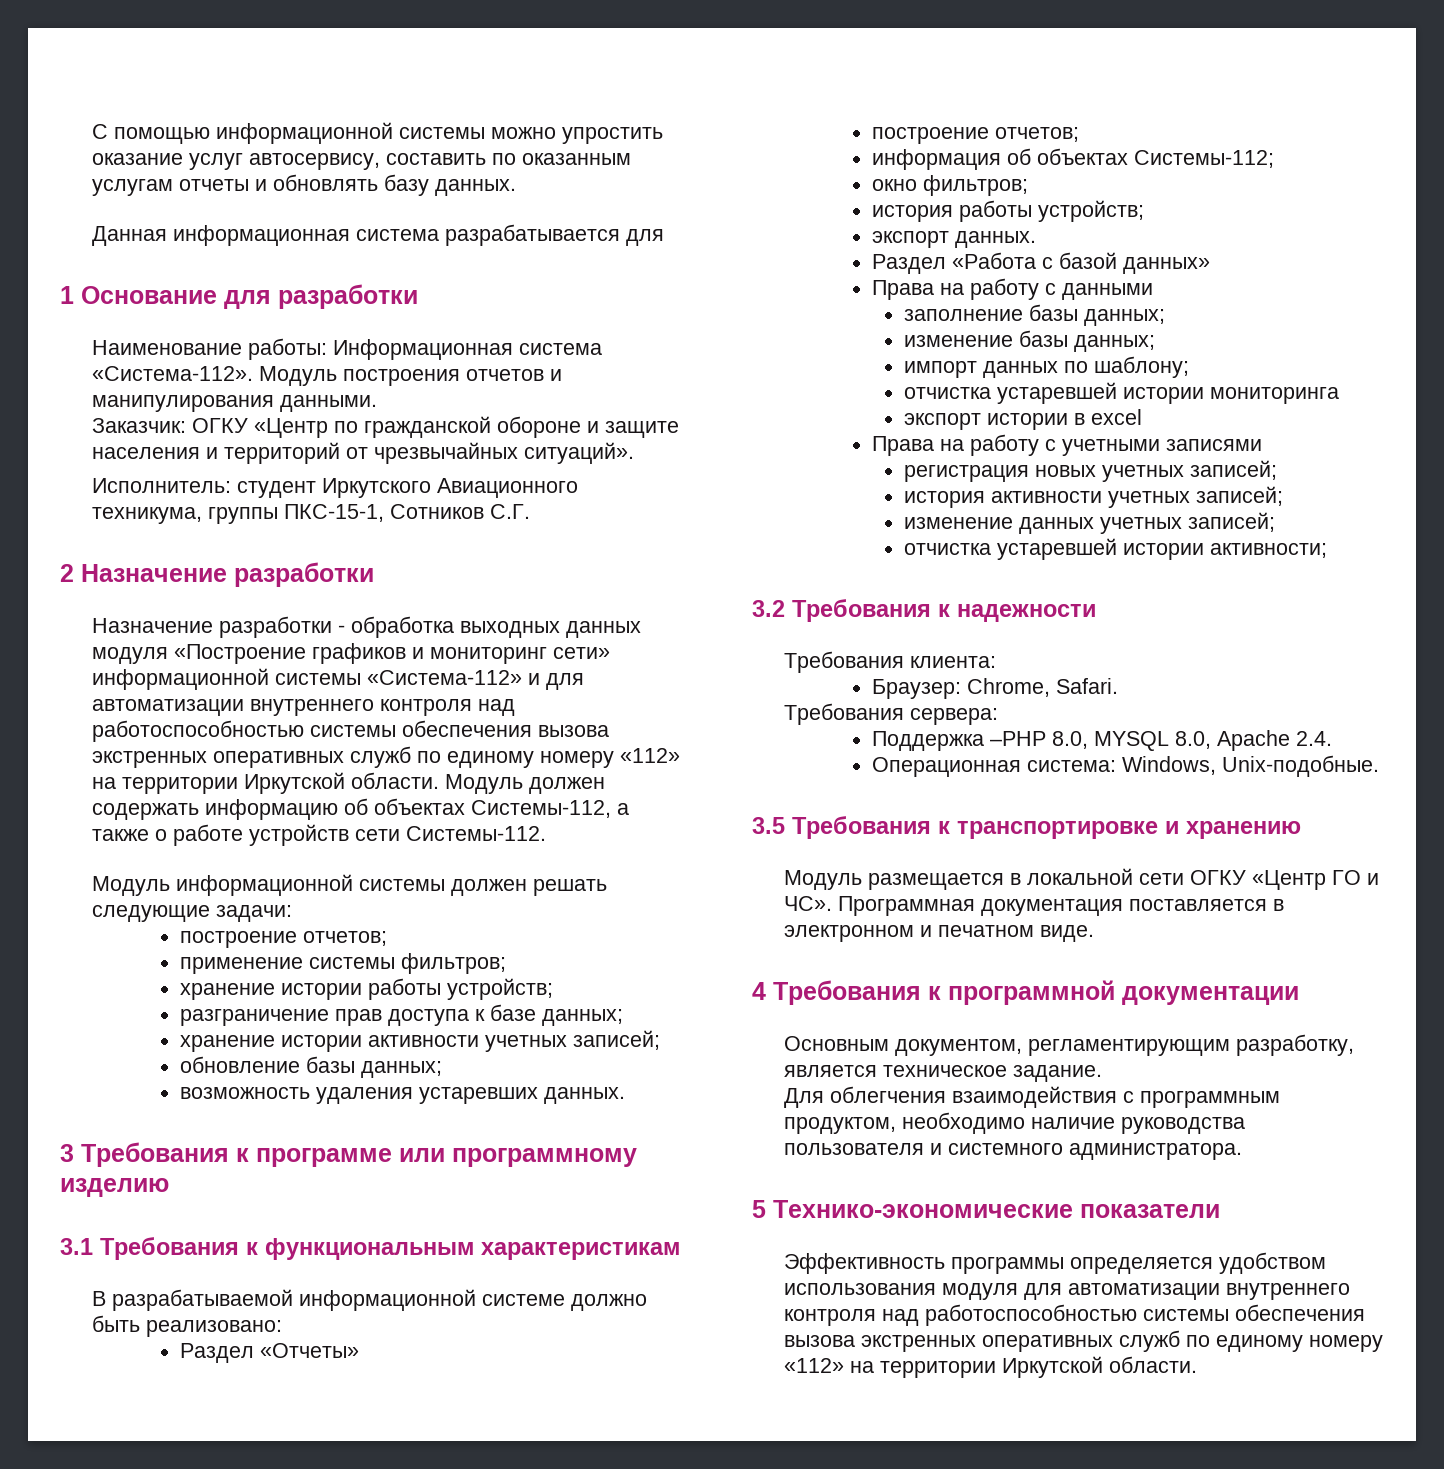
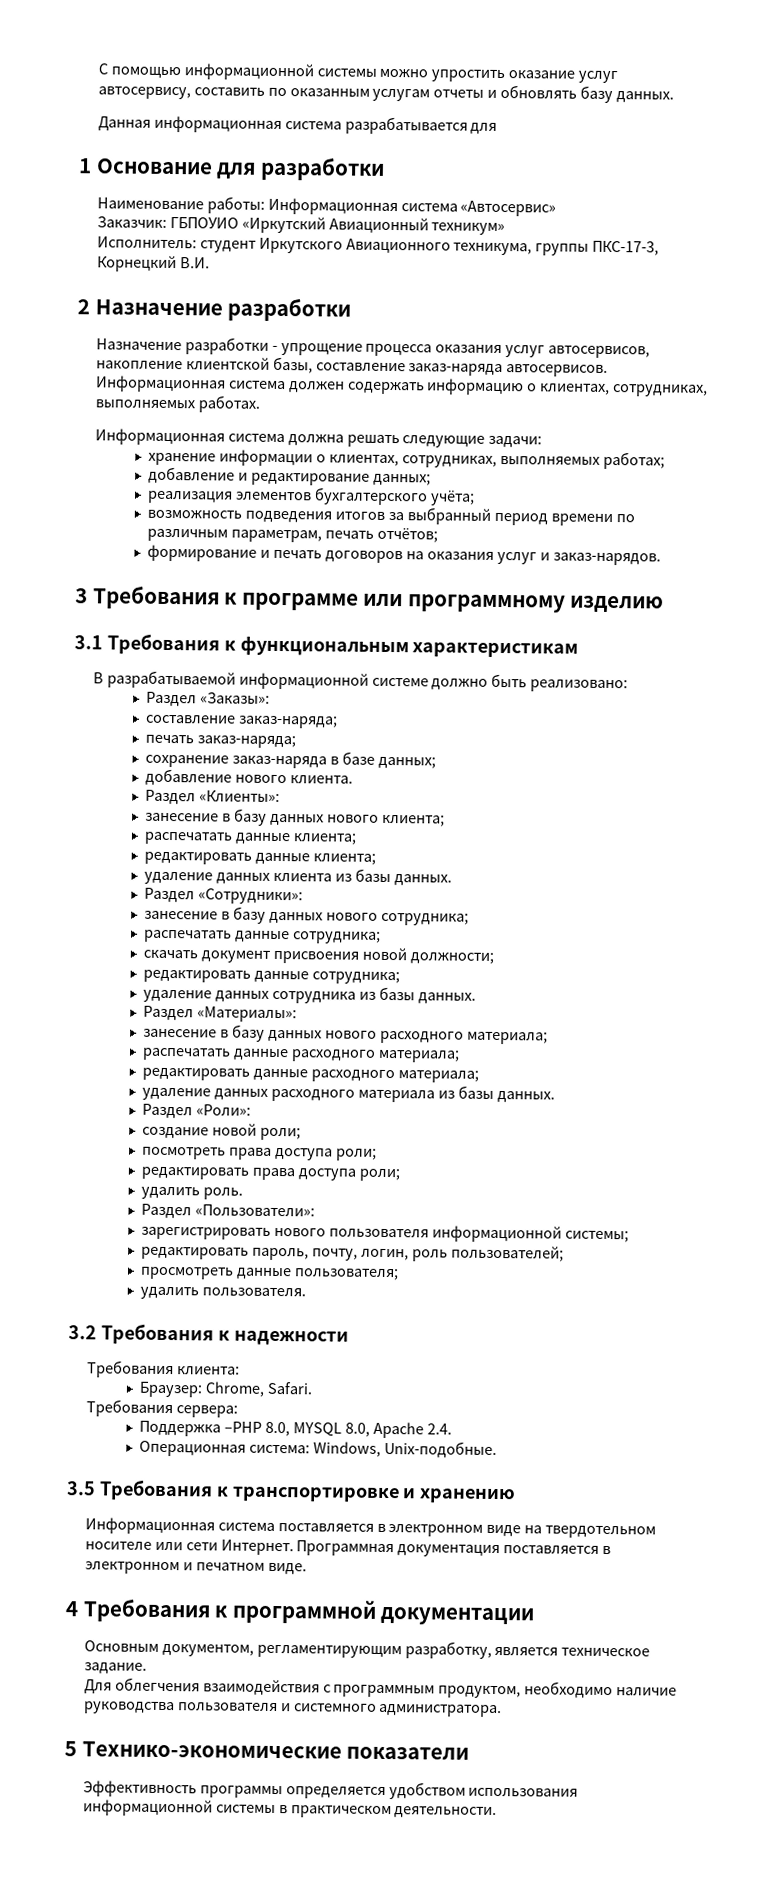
- Наименование работы: Информационная система «Система-112». Модуль построения отчетов и манипулирования данными.
- Заказчик: ОГКУ «Центр по гражданской обороне и защите населения и территорий от чрезвычайных ситуаций».
+ Наименование работы: Информационная система «Автосервис»
+ Заказчик: ГБПОУИО «Иркутский Авиационный техникум»
- Исполнитель: студент Иркутского Авиационного техникума, группы ПКС-15-1, Сотников С.Г.
+ Исполнитель: студент Иркутского Авиационного техникума, группы ПКС-17-3, Корнецкий В.И.
- Назначение разработки - обработка выходных данных модуля «Построение графиков и мониторинг сети» информационной системы «Система-112» и для автоматизации внутреннего контроля над работоспособностью системы обеспечения вызова экстренных оперативных служб по единому номеру «112» на территории Иркутской области. Модуль должен содержать информацию об объектах Системы-112, а также о работе устройств сети Системы-112.
- Модуль информационной системы должен решать следующие задачи:
- построение отчетов;
- применение системы фильтров;
- хранение истории работы устройств;
- разграничение прав доступа к базе данных;
- хранение истории активности учетных записей;
- обновление базы данных;
- возможность удаления устаревших данных.
+ Назначение разработки - упрощение процесса оказания услуг автосервисов, накопление клиентской базы, составление заказ-наряда автосервисов. Информационная система должен содержать информацию о клиентах, сотрудниках, выполняемых работах.
+ Информационная система должна решать следующие задачи:
+ хранение информации о клиентах, сотрудниках, выполняемых работах;
+ добавление и редактирование данных;
+ реализация элементов бухгалтерского учёта;
+ возможность подведения итогов за выбранный период времени по различным параметрам, печать отчётов;
+ формирование и печать договоров на оказания услуг и заказ-нарядов.
- Раздел «Отчеты»
- построение отчетов;
- информация об объектах Системы-112;
- окно фильтров;
- история работы устройств;
- экспорт данных.
- Раздел «Работа с базой данных»
- Права на работу с данными
- заполнение базы данных;
- изменение базы данных;
- импорт данных по шаблону;
- отчистка устаревшей истории мониторинга
- экспорт истории в excel
- Права на работу с учетными записями
- регистрация новых учетных записей;
- история активности учетных записей;
- изменение данных учетных записей;
- отчистка устаревшей истории активности;
+ Раздел «Заказы»:
+ составление заказ-наряда;
+ печать заказ-наряда;
+ сохранение заказ-наряда в базе данных;
+ добавление нового клиента.
+ Раздел «Клиенты»:
+ занесение в базу данных нового клиента;
+ распечатать данные клиента;
+ редактировать данные клиента;
+ удаление данных клиента из базы данных.
+ Раздел «Сотрудники»:
+ занесение в базу данных нового сотрудника;
+ распечатать данные сотрудника;
+ скачать документ присвоения новой должности;
+ редактировать данные сотрудника;
+ удаление данных сотрудника из базы данных.
+ Раздел «Материалы»:
+ занесение в базу данных нового расходного материала;
+ распечатать данные расходного материала;
+ редактировать данные расходного материала;
+ удаление данных расходного материала из базы данных.
+ Раздел «Роли»:
+ создание новой роли;
+ посмотреть права доступа роли;
+ редактировать права доступа роли;
+ удалить роль.
+ Раздел «Пользователи»:
+ зарегистрировать нового пользователя информационной системы;
+ редактировать пароль, почту, логин, роль пользователей;
+ просмотреть данные пользователя;
+ удалить пользователя.
- Модуль размещается в локальной сети ОГКУ «Центр ГО и ЧС». Программная документация поставляется в электронном и печатном виде.
+ Информационная система поставляется в электронном виде на твердотельном носителе или сети Интернет. Программная документация поставляется в электронном и печатном виде.
- Эффективность программы определяется удобством использования модуля для автоматизации внутреннего контроля над работоспособностью системы обеспечения вызова экстренных оперативных служб по единому номеру «112» на территории Иркутской области.
+ Эффективность программы определяется удобством использования информационной системы в практическом деятельности.

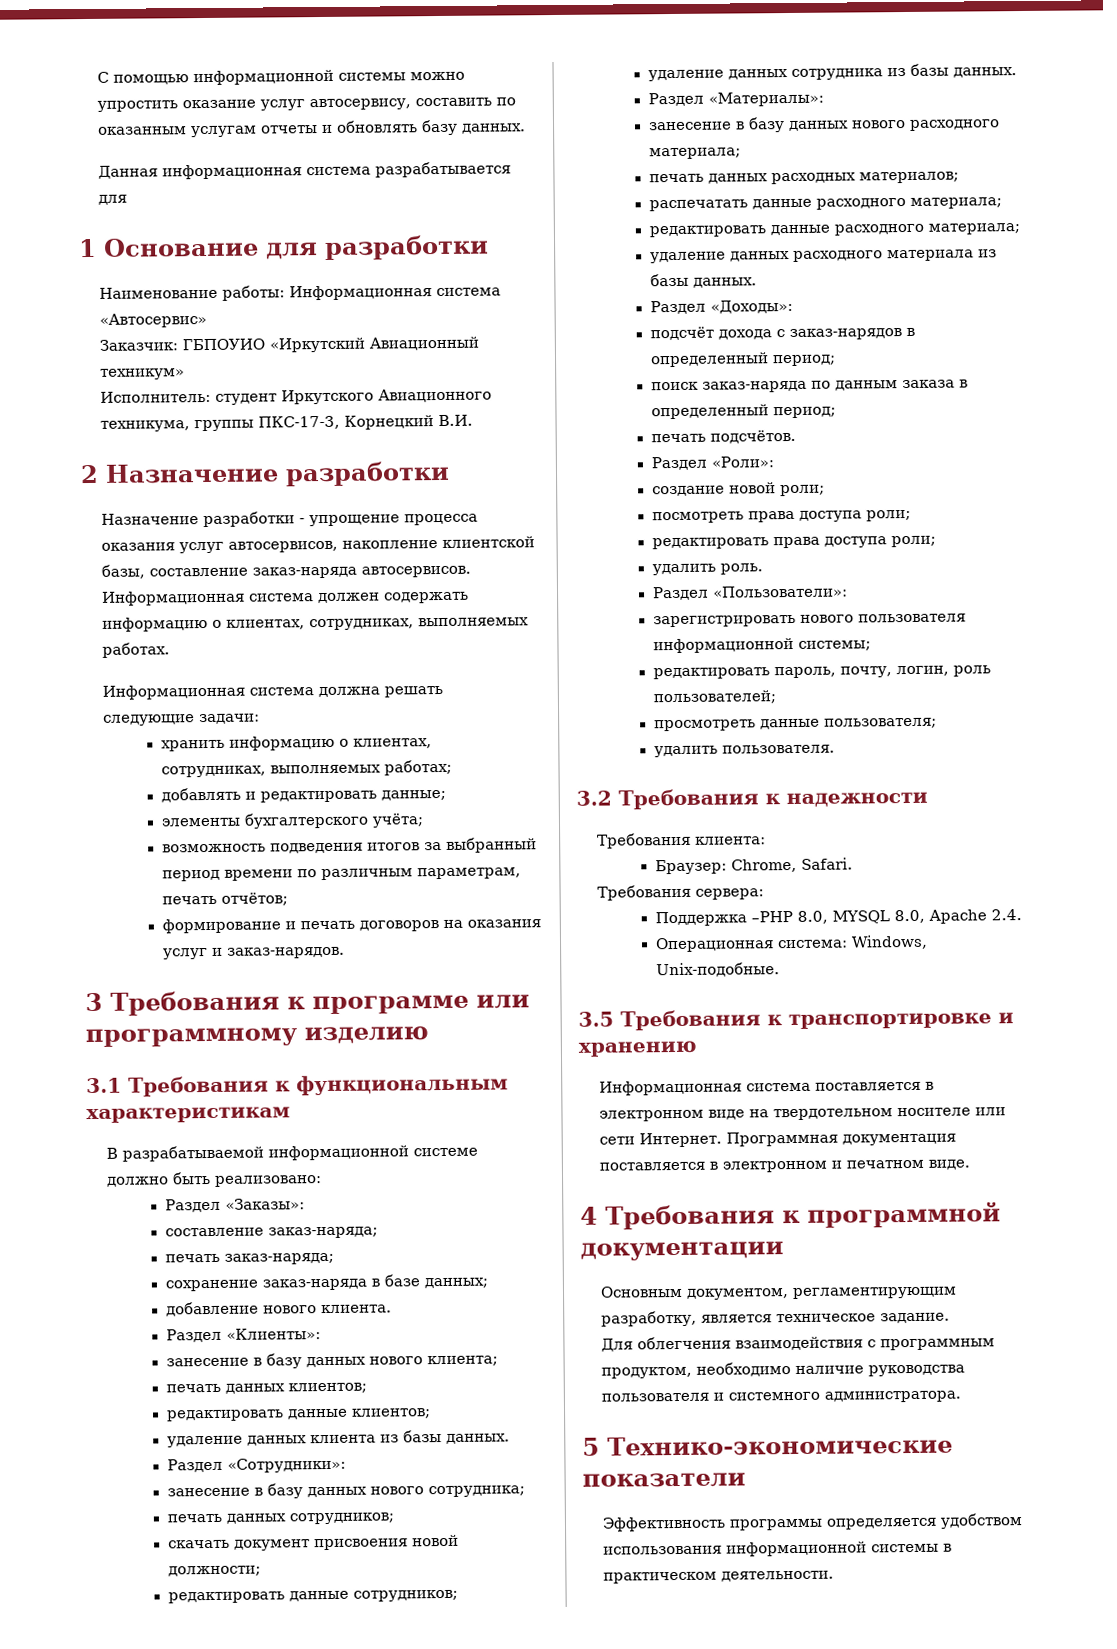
- хранение информации о клиентах, сотрудниках, выполняемых работах;
+ хранить информацию о клиентах, сотрудниках, выполняемых работах;
- добавление и редактирование данных;
- реализация элементов бухгалтерского учёта;
+ добавлять и редактировать данные;
+ элементы бухгалтерского учёта;
- распечатать данные клиента;
- редактировать данные клиента;
+ печать данных клиентов;
+ редактировать данные клиентов;
- распечатать данные сотрудника;
+ печать данных сотрудников;
- редактировать данные сотрудника;
+ редактировать данные сотрудников;
+ печать данных расходных материалов;
+ Раздел «Доходы»:
+ подсчёт дохода с заказ-нарядов в определенный период;
+ поиск заказ-наряда по данным заказа в определенный период;
+ печать подсчётов.

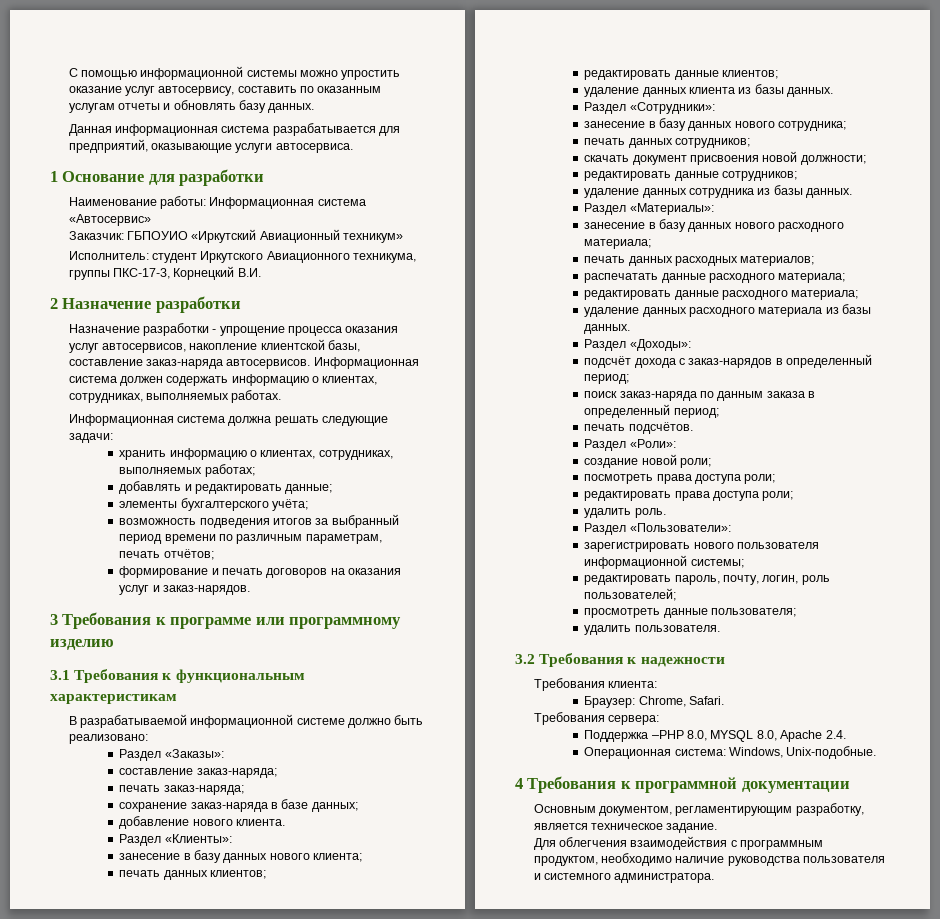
- Данная информационная система разрабатывается для
+ Данная информационная система разрабатывается для предприятий, оказывающие услуги автосервиса.
- 3.5 Требования к транспортировке и хранению
- Информационная система поставляется в электронном виде на твердотельном носителе или сети Интернет. Программная документация поставляется в электронном и печатном виде.
- 5 Технико-экономические показатели
- Эффективность программы определяется удобством использования информационной системы в практическом деятельности.

